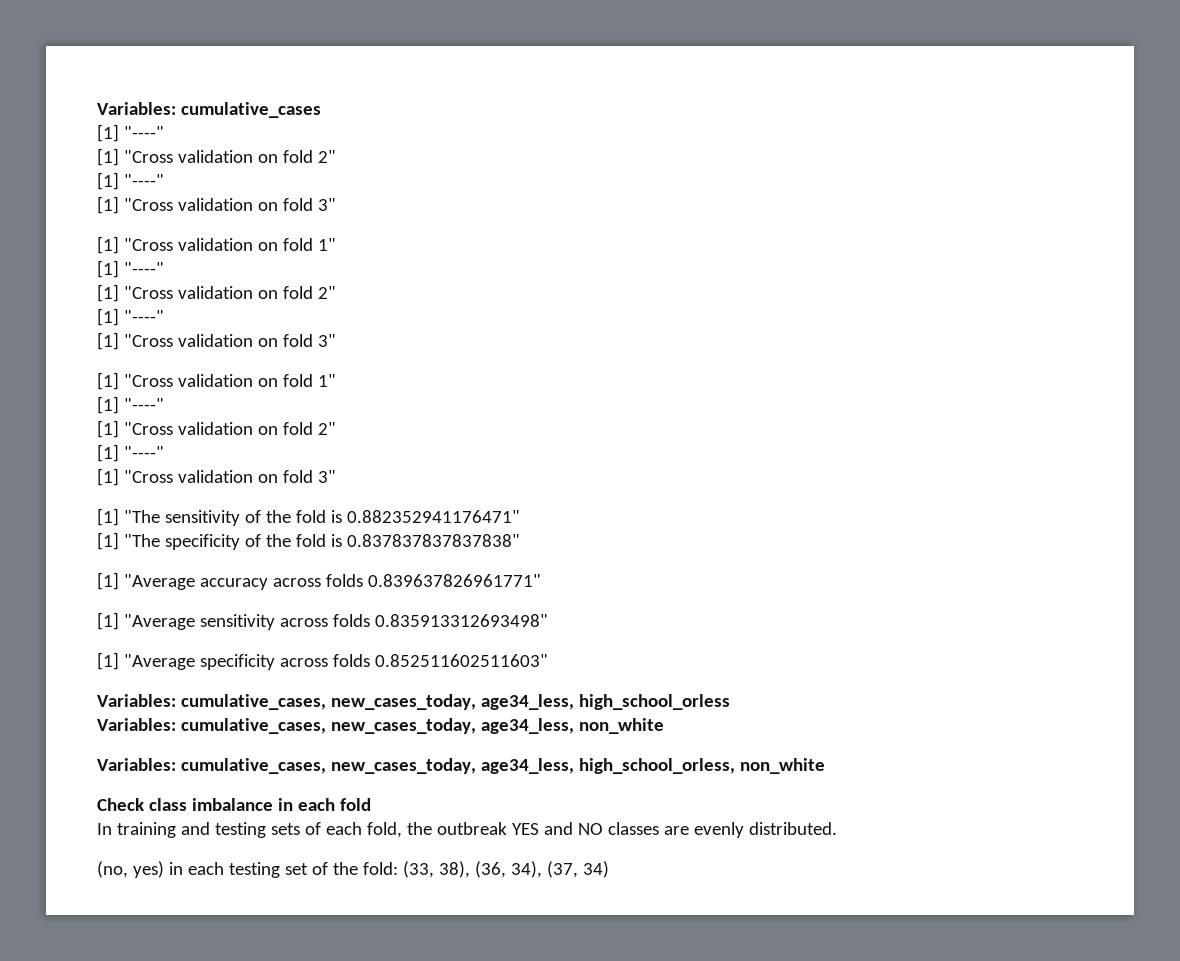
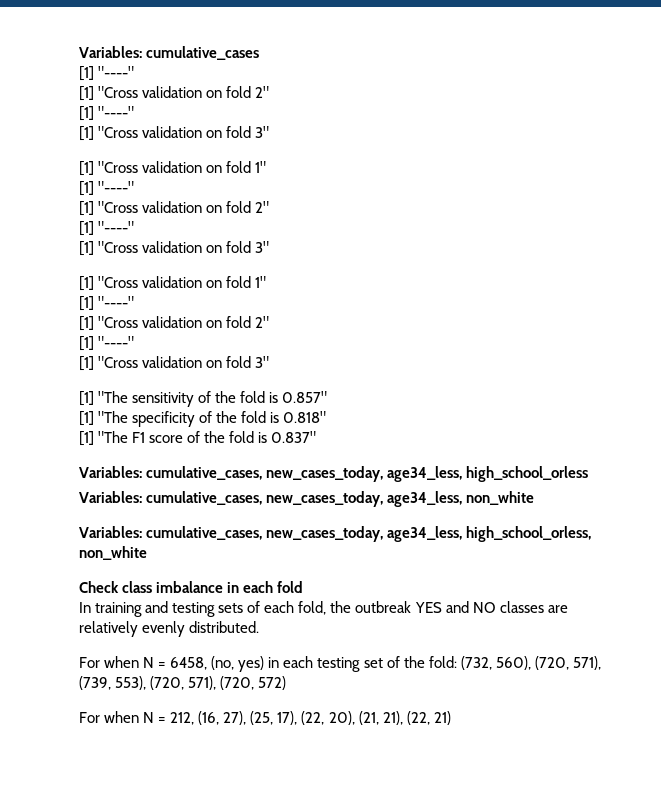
- [1] "The sensitivity of the fold is 0.882352941176471"
+ [1] "The sensitivity of the fold is 0.857"
- [1] "The specificity of the fold is 0.837837837837838"
- [1] "Average accuracy across folds 0.839637826961771"
- [1] "Average sensitivity across folds 0.835913312693498"
- [1] "Average specificity across folds 0.852511602511603"
+ [1] "The specificity of the fold is 0.818"
+ [1] "The F1 score of the fold is 0.837"
- In training and testing sets of each fold, the outbreak YES and NO classes are evenly distributed.
+ In training and testing sets of each fold, the outbreak YES and NO classes are relatively evenly distributed.
- (no, yes) in each testing set of the fold: (33, 38), (36, 34), (37, 34)
+ For when N = 6458, (no, yes) in each testing set of the fold: (732, 560), (720, 571), (739, 553), (720, 571), (720, 572)
+ For when N = 212, (16, 27), (25, 17), (22, 20), (21, 21), (22, 21)

